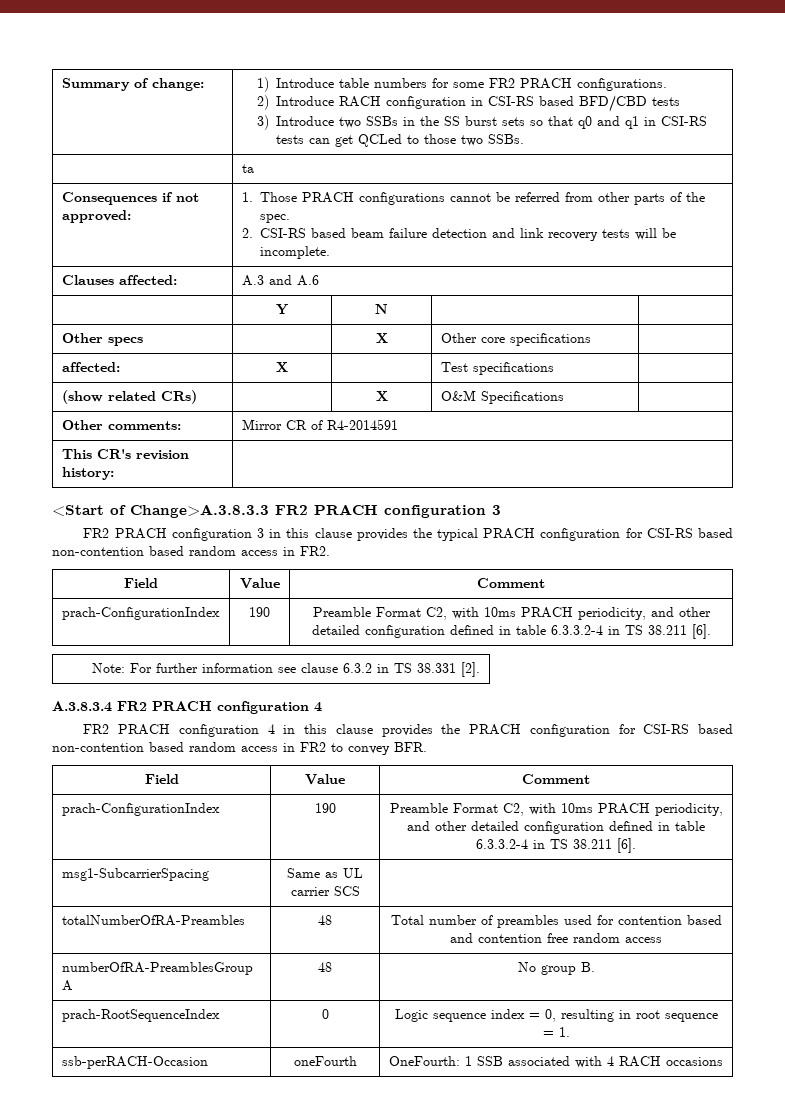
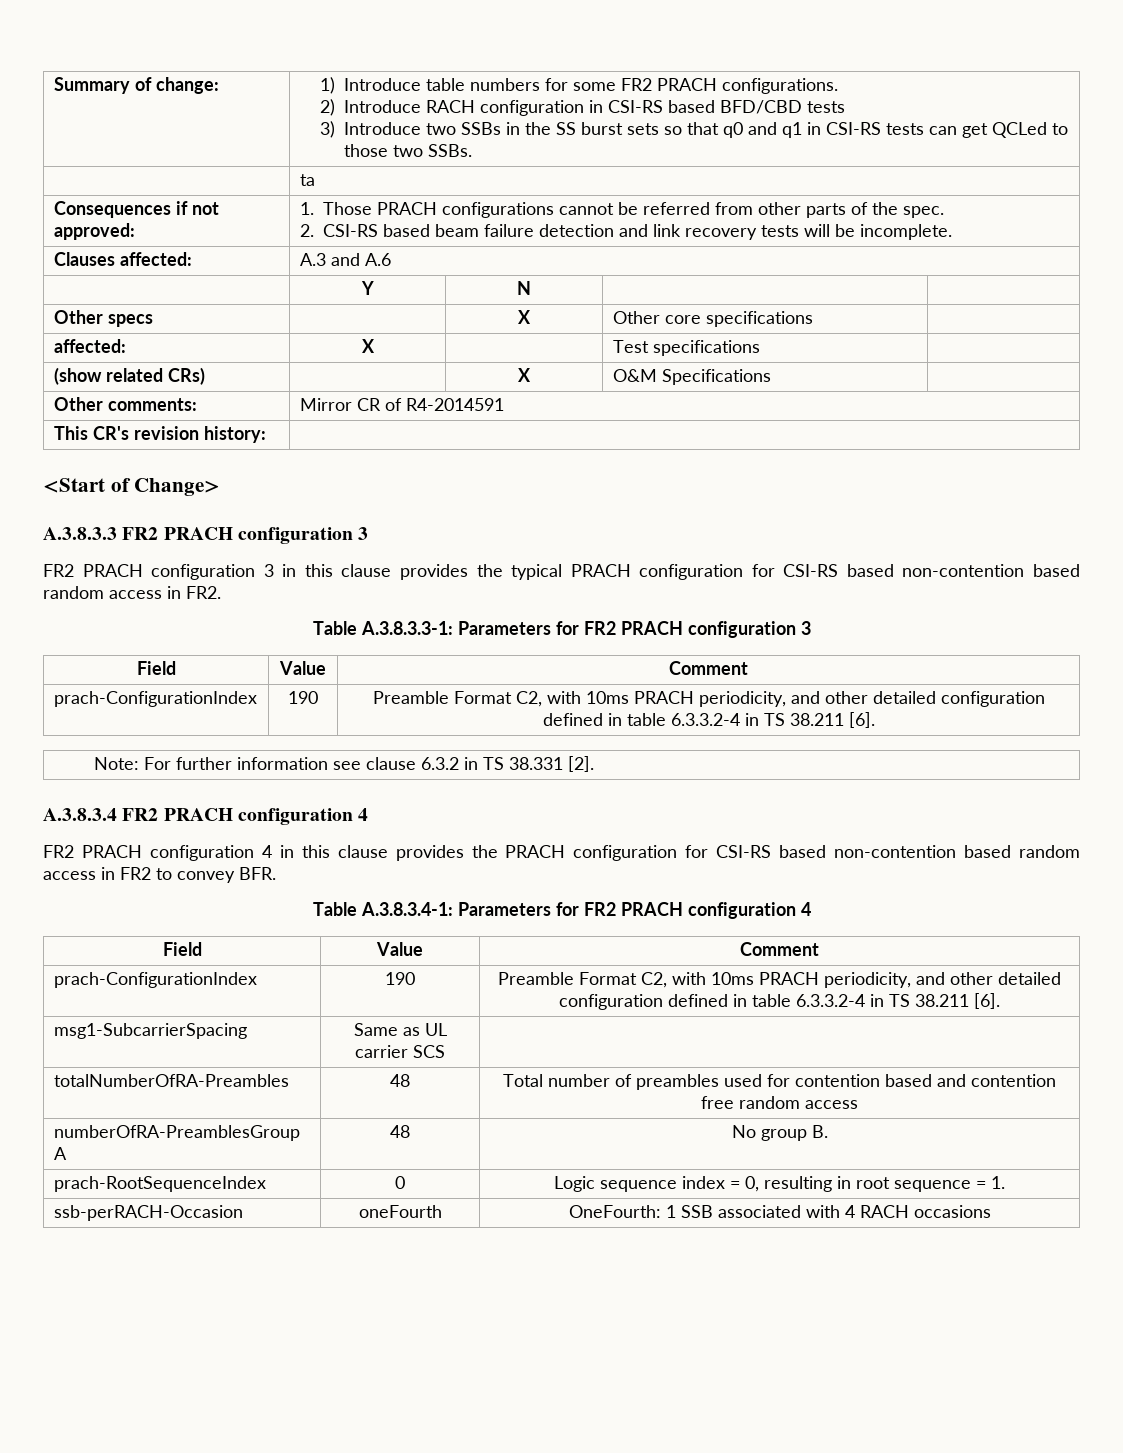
- <Start of Change>A.3.8.3.3 FR2 PRACH configuration 3
+ <Start of Change>
+ A.3.8.3.3 FR2 PRACH configuration 3
+ Table A.3.8.3.3-1: Parameters for FR2 PRACH configuration 3
+ Table A.3.8.3.4-1: Parameters for FR2 PRACH configuration 4

